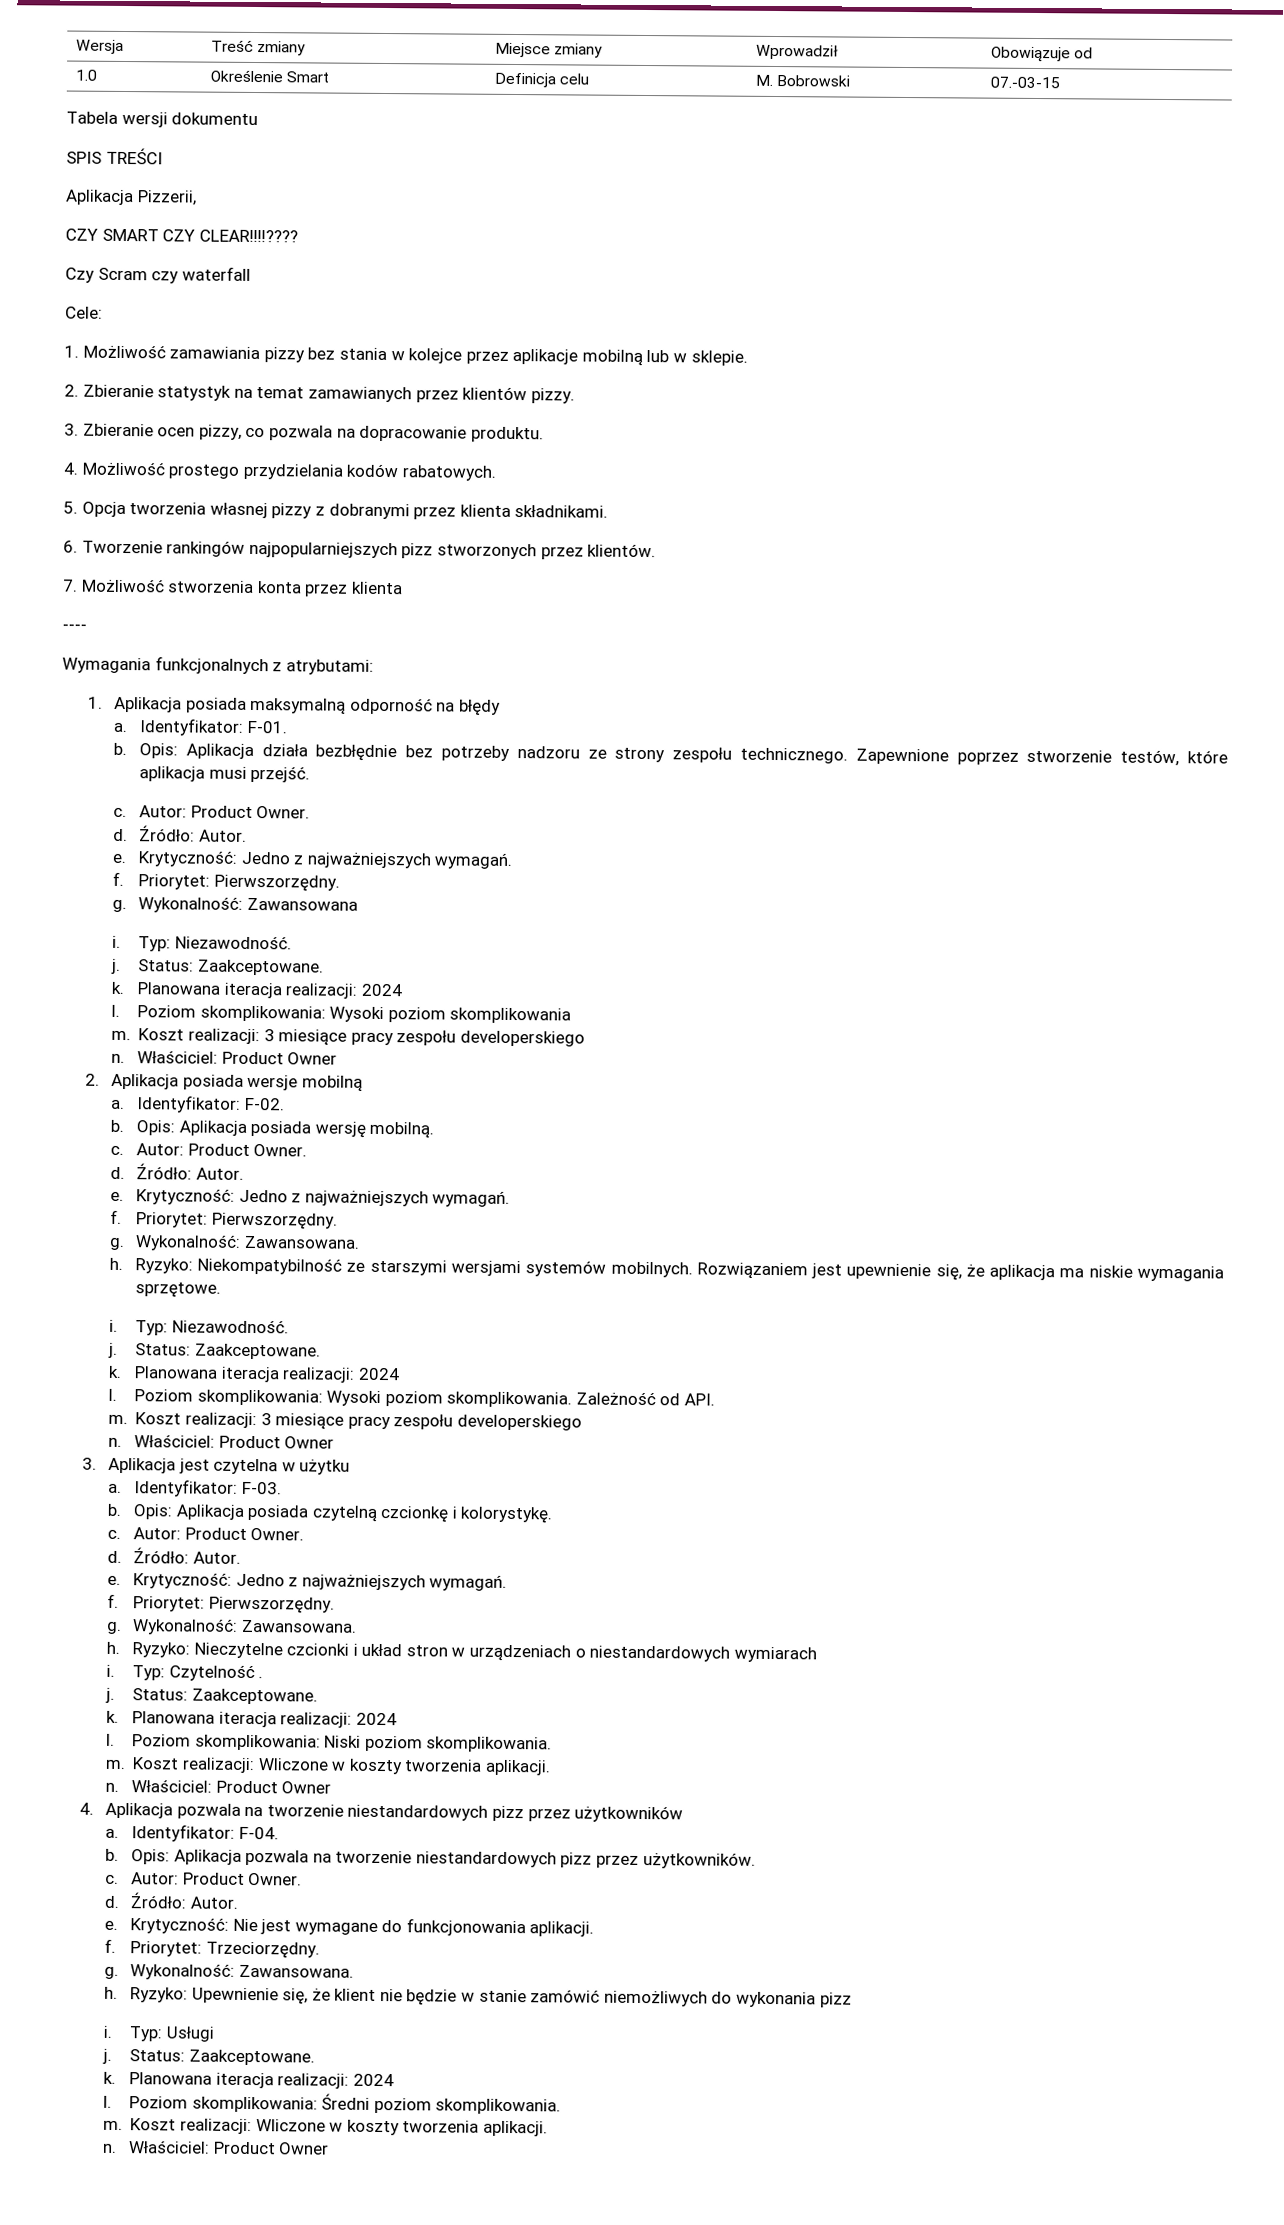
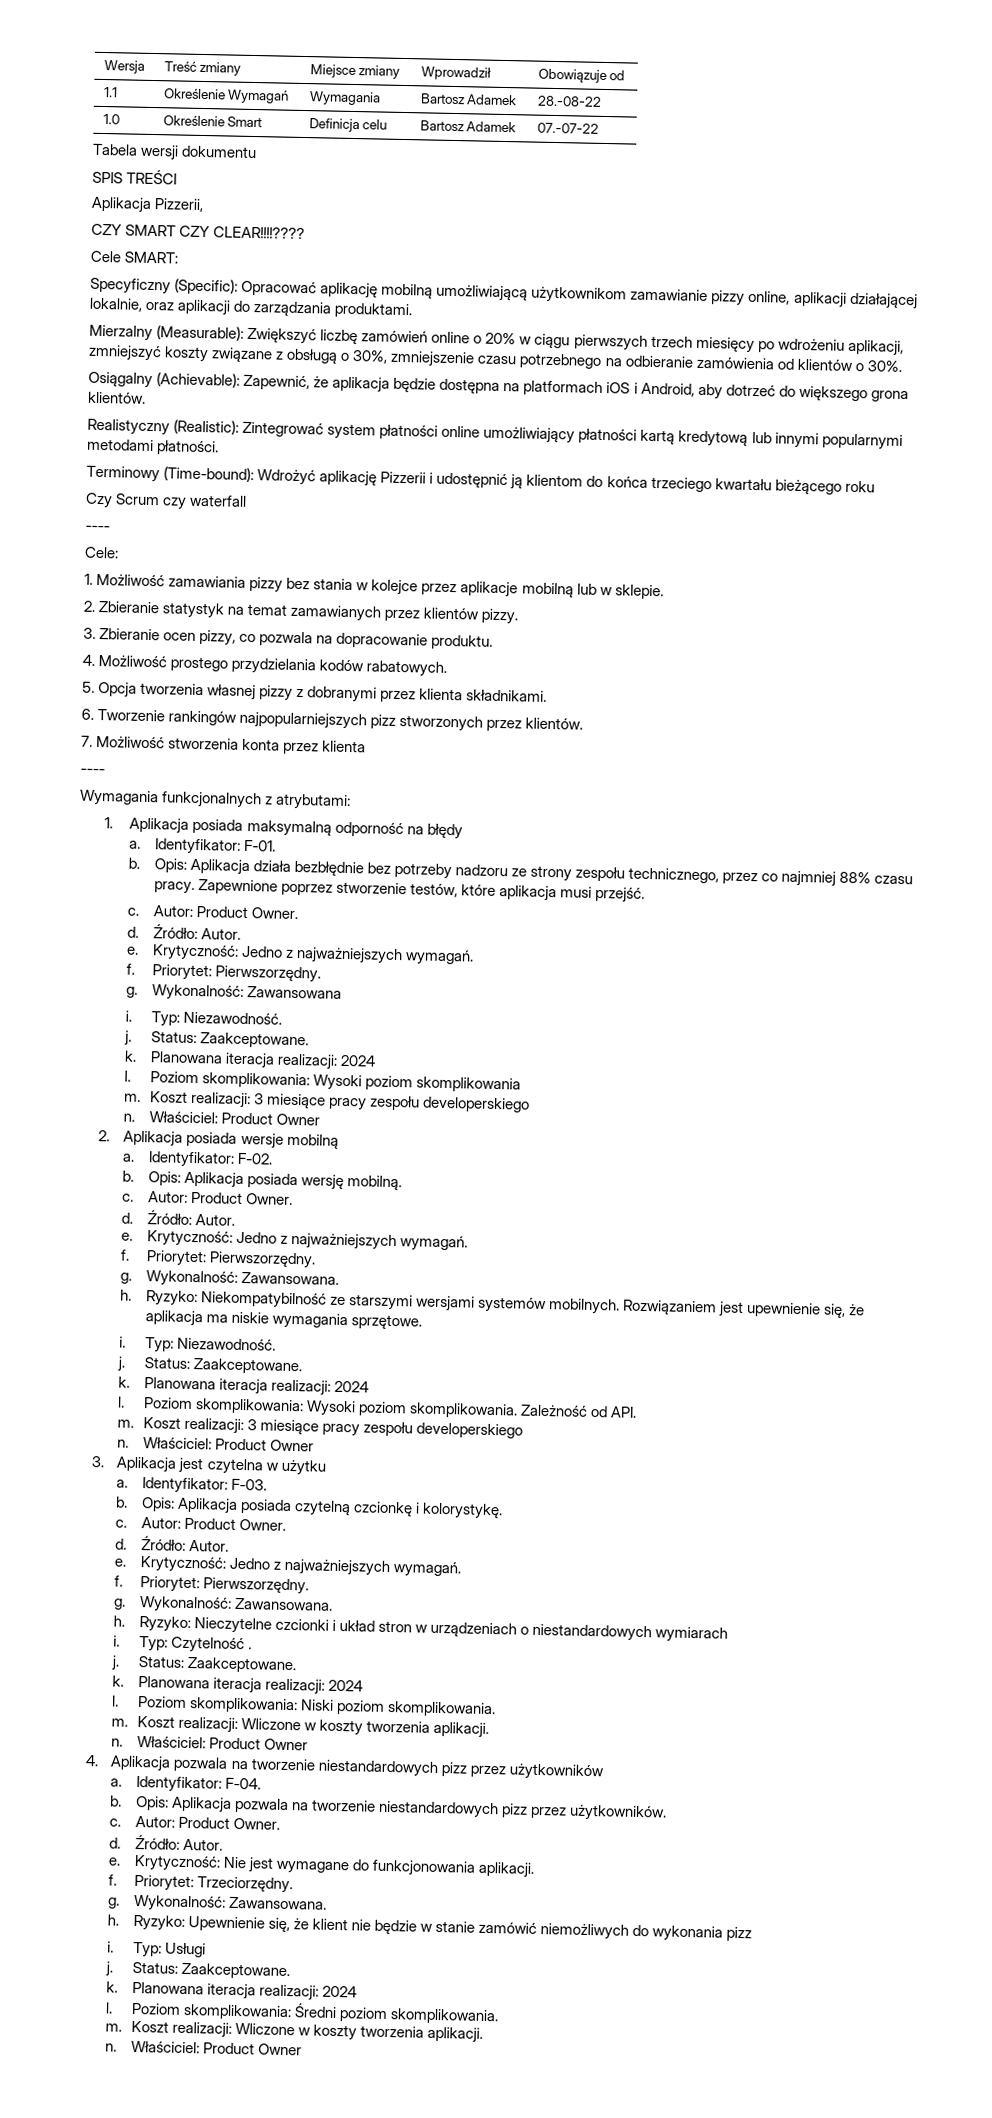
+ 1.1 | Określenie Wymagań | Wymagania | Bartosz Adamek | 28.-08-22
- 1.0 | Określenie Smart | Definicja celu | M. Bobrowski | 07.-03-15
+ 1.0 | Określenie Smart | Definicja celu | Bartosz Adamek | 07.-07-22
+ Cele SMART:
+ Specyficzny (Specific): Opracować aplikację mobilną umożliwiającą użytkownikom zamawianie pizzy online, aplikacji działającej lokalnie, oraz aplikacji do zarządzania produktami.
+ Mierzalny (Measurable): Zwiększyć liczbę zamówień online o 20% w ciągu pierwszych trzech miesięcy po wdrożeniu aplikacji, zmniejszyć koszty związane z obsługą o 30%, zmniejszenie czasu potrzebnego na odbieranie zamówienia od klientów o 30%.
+ Osiągalny (Achievable): Zapewnić, że aplikacja będzie dostępna na platformach iOS i Android, aby dotrzeć do większego grona klientów.
+ Realistyczny (Realistic): Zintegrować system płatności online umożliwiający płatności kartą kredytową lub innymi popularnymi metodami płatności.
+ Terminowy (Time-bound): Wdrożyć aplikację Pizzerii i udostępnić ją klientom do końca trzeciego kwartału bieżącego roku
- Czy Scram czy waterfall
+ Czy Scrum czy waterfall
+ ----
- Opis: Aplikacja działa bezbłędnie bez potrzeby nadzoru ze strony zespołu technicznego.
+ Opis: Aplikacja działa bezbłędnie bez potrzeby nadzoru ze strony zespołu technicznego, przez co najmniej 88% czasu pracy.

